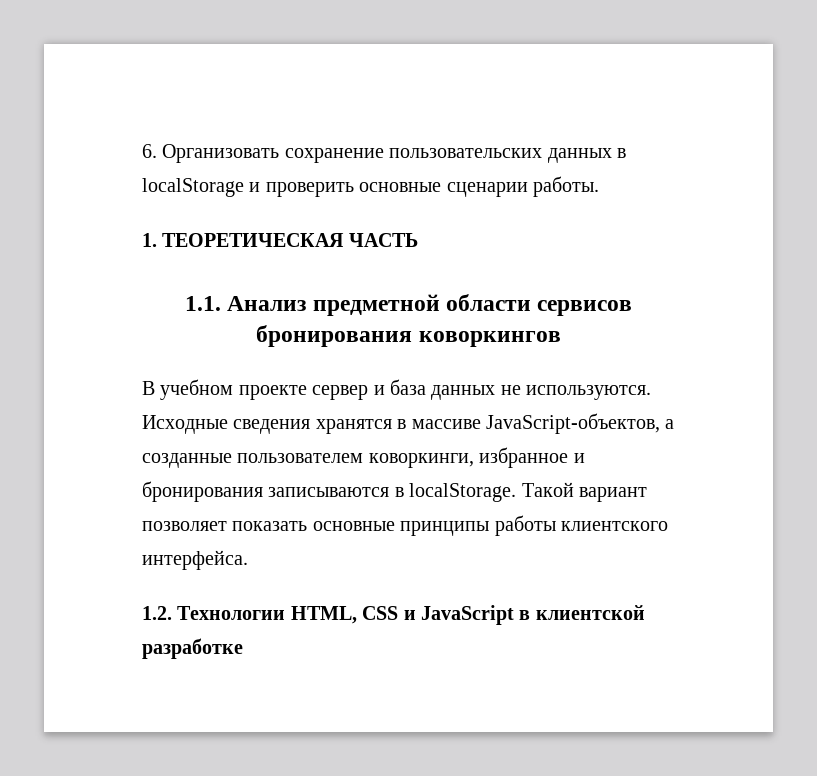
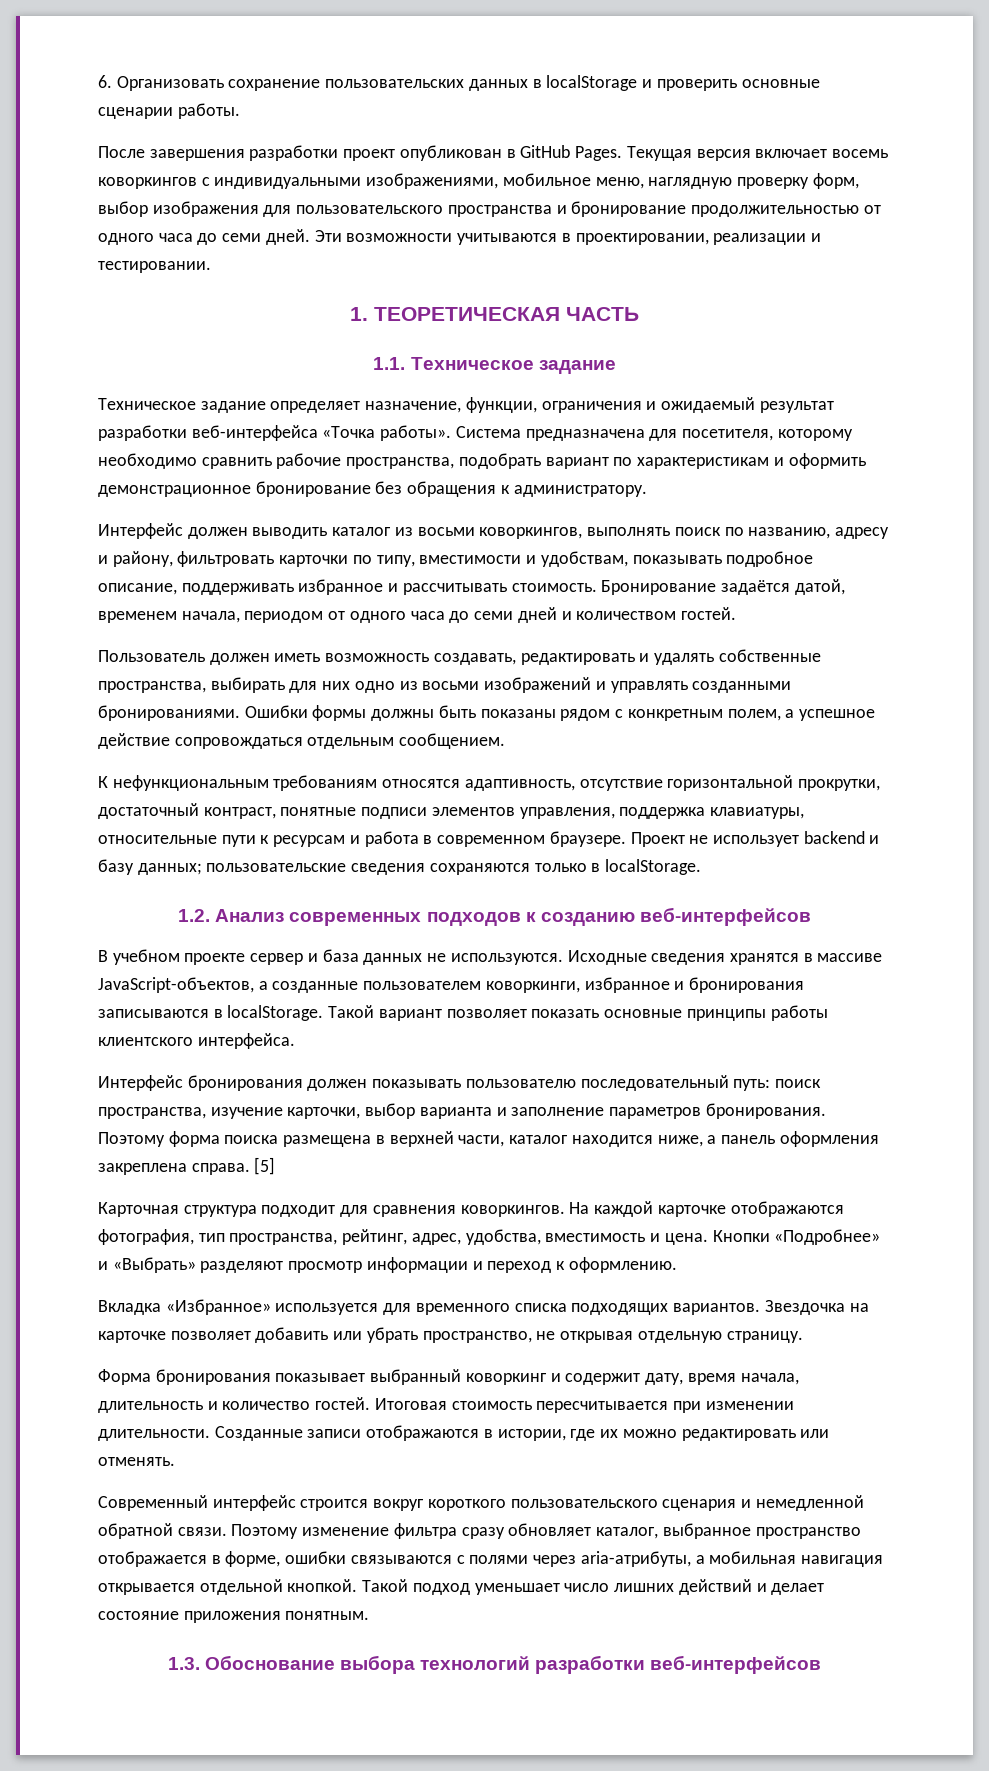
+ После завершения разработки проект опубликован в GitHub Pages. Текущая версия включает восемь коворкингов с индивидуальными изображениями, мобильное меню, наглядную проверку форм, выбор изображения для пользовательского пространства и бронирование продолжительностью от одного часа до семи дней. Эти возможности учитываются в проектировании, реализации и тестировании.
  1. ТЕОРЕТИЧЕСКАЯ ЧАСТЬ
- 1.1. Анализ предметной области сервисов бронирования коворкингов
+ 1.1. Техническое задание
+ Техническое задание определяет назначение, функции, ограничения и ожидаемый результат разработки веб-интерфейса «Точка работы». Система предназначена для посетителя, которому необходимо сравнить рабочие пространства, подобрать вариант по характеристикам и оформить демонстрационное бронирование без обращения к администратору.
+ Интерфейс должен выводить каталог из восьми коворкингов, выполнять поиск по названию, адресу и району, фильтровать карточки по типу, вместимости и удобствам, показывать подробное описание, поддерживать избранное и рассчитывать стоимость. Бронирование задаётся датой, временем начала, периодом от одного часа до семи дней и количеством гостей.
+ Пользователь должен иметь возможность создавать, редактировать и удалять собственные пространства, выбирать для них одно из восьми изображений и управлять созданными бронированиями. Ошибки формы должны быть показаны рядом с конкретным полем, а успешное действие сопровождаться отдельным сообщением.
+ К нефункциональным требованиям относятся адаптивность, отсутствие горизонтальной прокрутки, достаточный контраст, понятные подписи элементов управления, поддержка клавиатуры, относительные пути к ресурсам и работа в современном браузере. Проект не использует backend и базу данных; пользовательские сведения сохраняются только в localStorage.
+ 1.2. Анализ современных подходов к созданию веб-интерфейсов
- 1.2. Технологии HTML, CSS и JavaScript в клиентской разработке
+ Интерфейс бронирования должен показывать пользователю последовательный путь: поиск пространства, изучение карточки, выбор варианта и заполнение параметров бронирования. Поэтому форма поиска размещена в верхней части, каталог находится ниже, а панель оформления закреплена справа. [5]
+ Карточная структура подходит для сравнения коворкингов. На каждой карточке отображаются фотография, тип пространства, рейтинг, адрес, удобства, вместимость и цена. Кнопки «Подробнее» и «Выбрать» разделяют просмотр информации и переход к оформлению.
+ Вкладка «Избранное» используется для временного списка подходящих вариантов. Звездочка на карточке позволяет добавить или убрать пространство, не открывая отдельную страницу.
+ Форма бронирования показывает выбранный коворкинг и содержит дату, время начала, длительность и количество гостей. Итоговая стоимость пересчитывается при изменении длительности. Созданные записи отображаются в истории, где их можно редактировать или отменять.
+ Современный интерфейс строится вокруг короткого пользовательского сценария и немедленной обратной связи. Поэтому изменение фильтра сразу обновляет каталог, выбранное пространство отображается в форме, ошибки связываются с полями через aria-атрибуты, а мобильная навигация открывается отдельной кнопкой. Такой подход уменьшает число лишних действий и делает состояние приложения понятным.
+ 1.3. Обоснование выбора технологий разработки веб-интерфейсов

